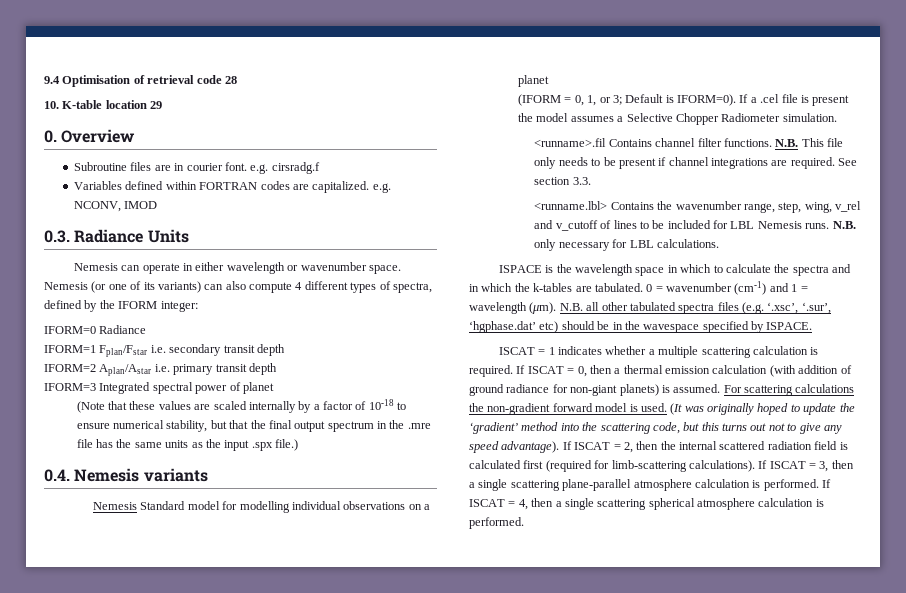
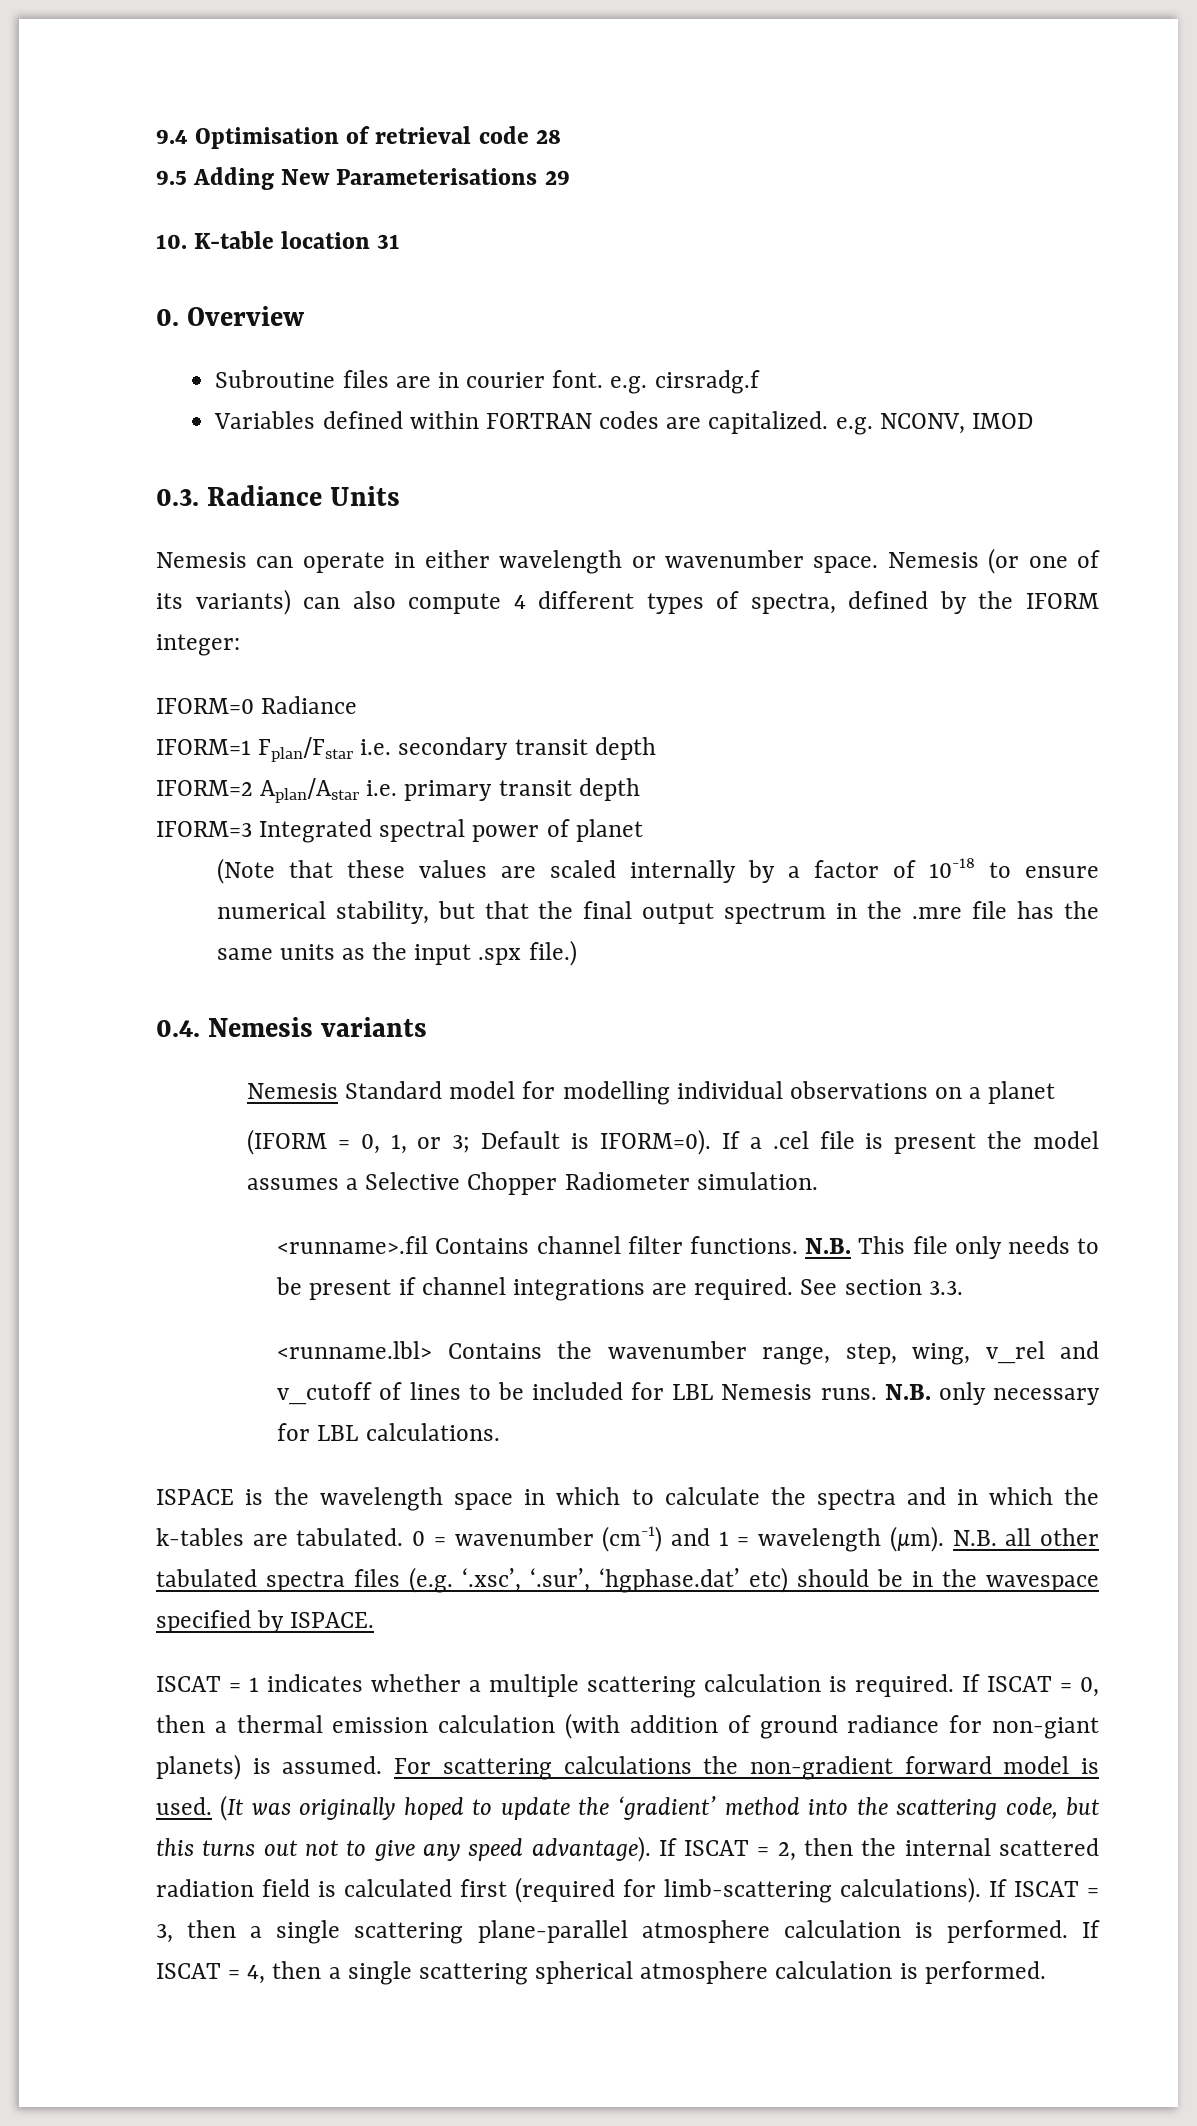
+ 9.5 Adding New Parameterisations 29
- 10. K-table location 29
+ 10. K-table location 31

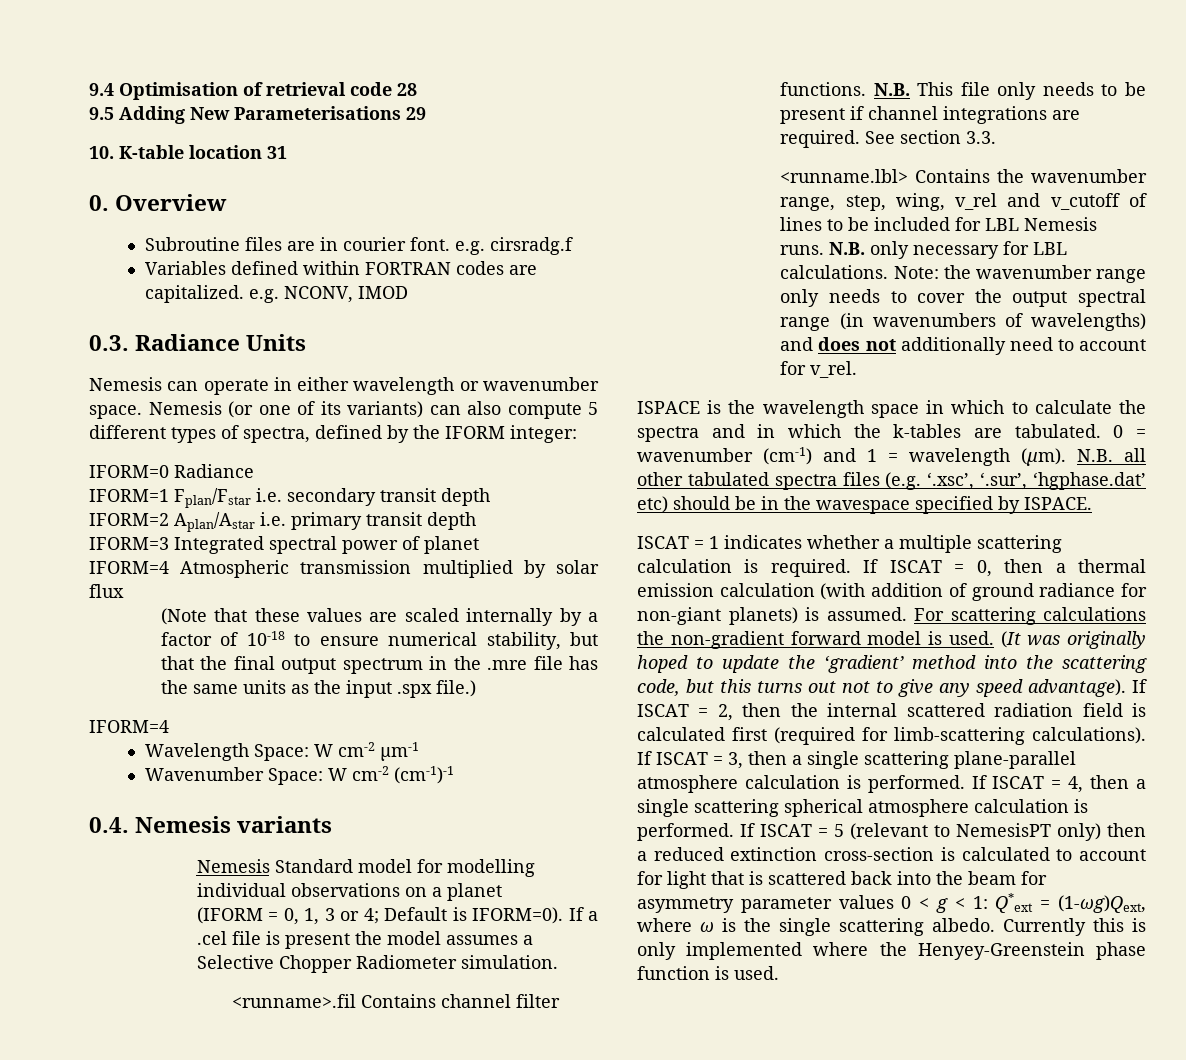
- Nemesis (or one of its variants) can also compute 4 different types of spectra, defined by the IFORM integer:
+ Nemesis (or one of its variants) can also compute 5 different types of spectra, defined by the IFORM integer:
+ IFORM=4 Atmospheric transmission multiplied by solar flux
  (Note that these values are scaled internally by a factor of 10-18 to ensure numerical stability, but that the final output spectrum in the .mre file has the same units as the input .spx file.)
+ IFORM=4
+ Wavelength Space: W cm-2 μm-1
+ Wavenumber Space: W cm-2 (cm-1)-1
- (IFORM = 0, 1, or 3; Default is IFORM=0).
+ (IFORM = 0, 1, 3 or 4; Default is IFORM=0).
+ Note: the wavenumber range only needs to cover the output spectral range (in wavenumbers of wavelengths) and does not additionally need to account for v_rel.
+ If ISCAT = 5 (relevant to NemesisPT only) then a reduced extinction cross-section is calculated to account for light that is scattered back into the beam for asymmetry parameter values 0 < g < 1: Q*ext = (1-ωg)Qext, where ω is the single scattering albedo. Currently this is only implemented where the Henyey-Greenstein phase function is used.

